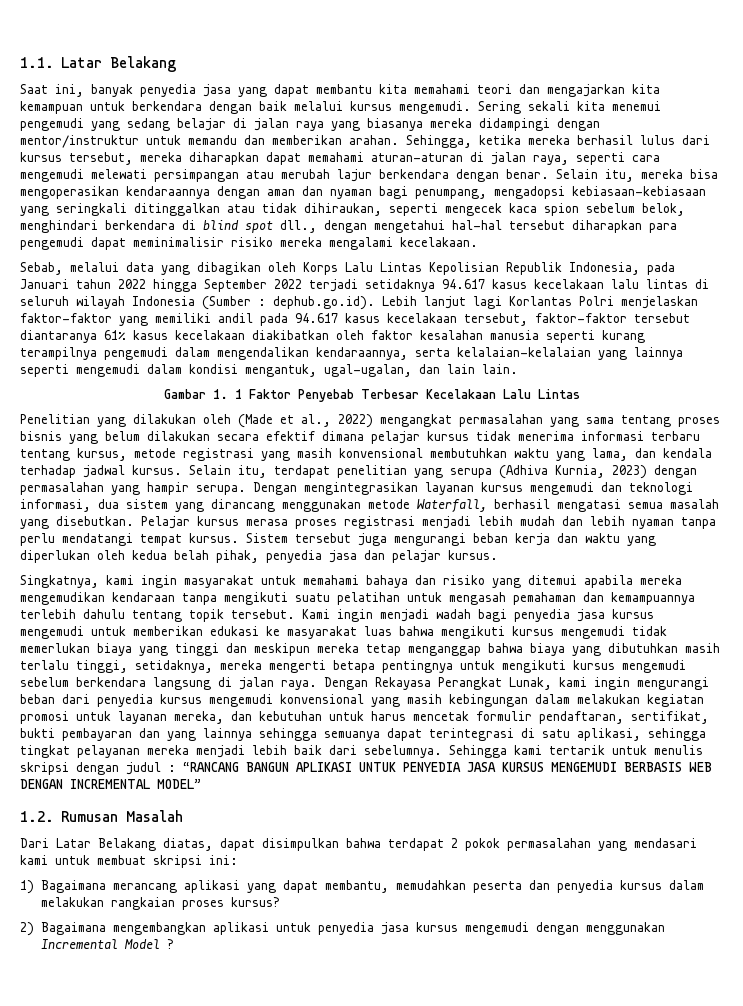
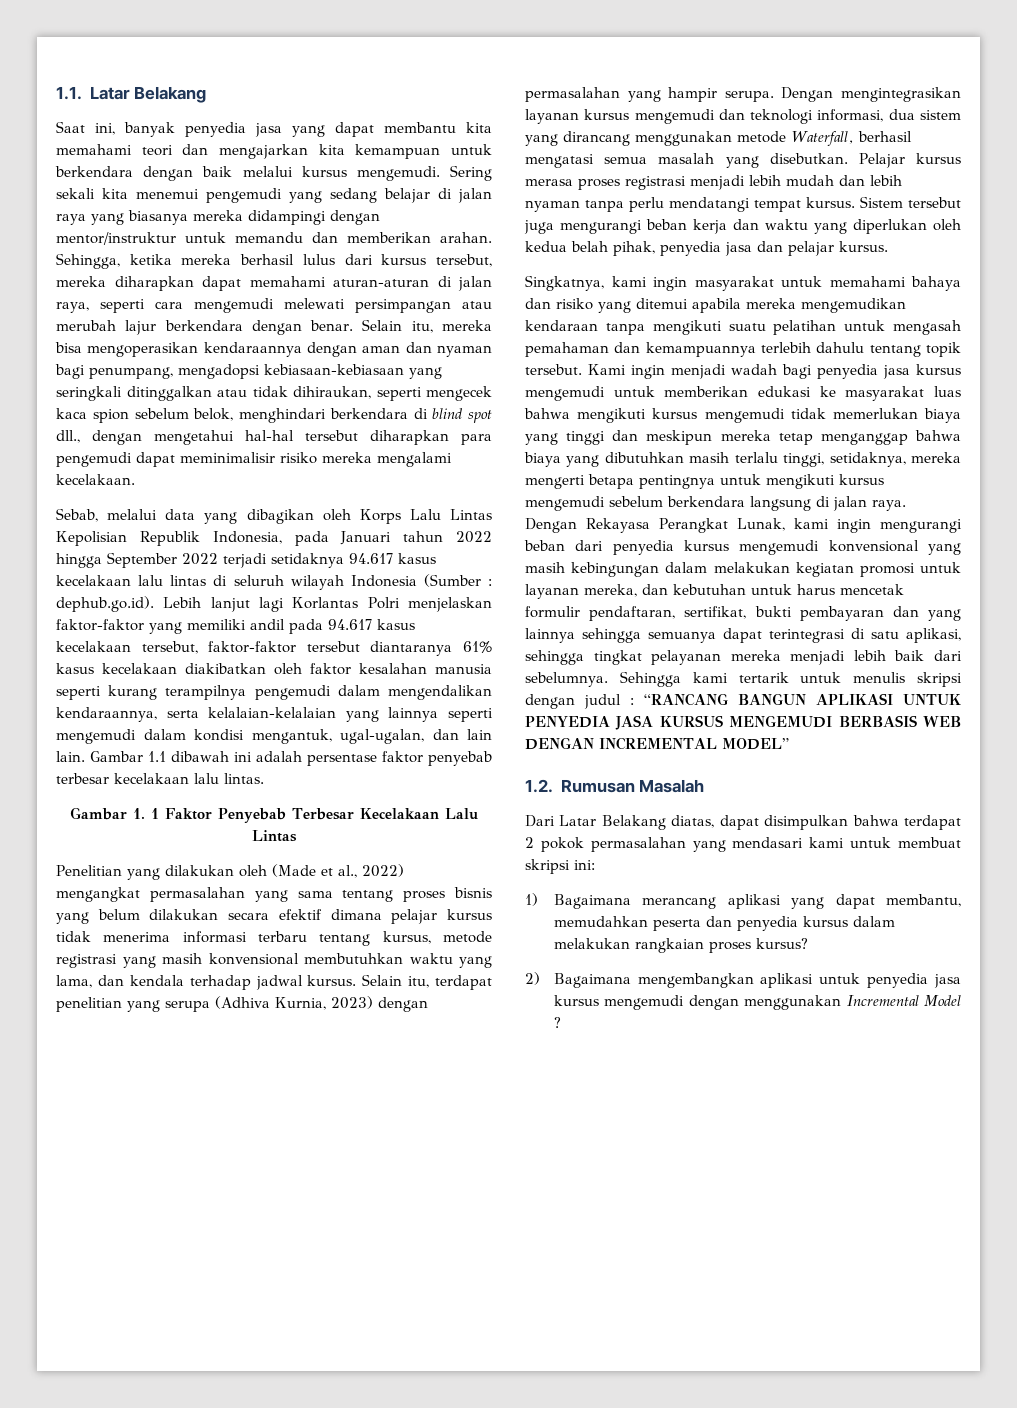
+ Gambar 1.1 dibawah ini adalah persentase faktor penyebab terbesar kecelakaan lalu lintas.

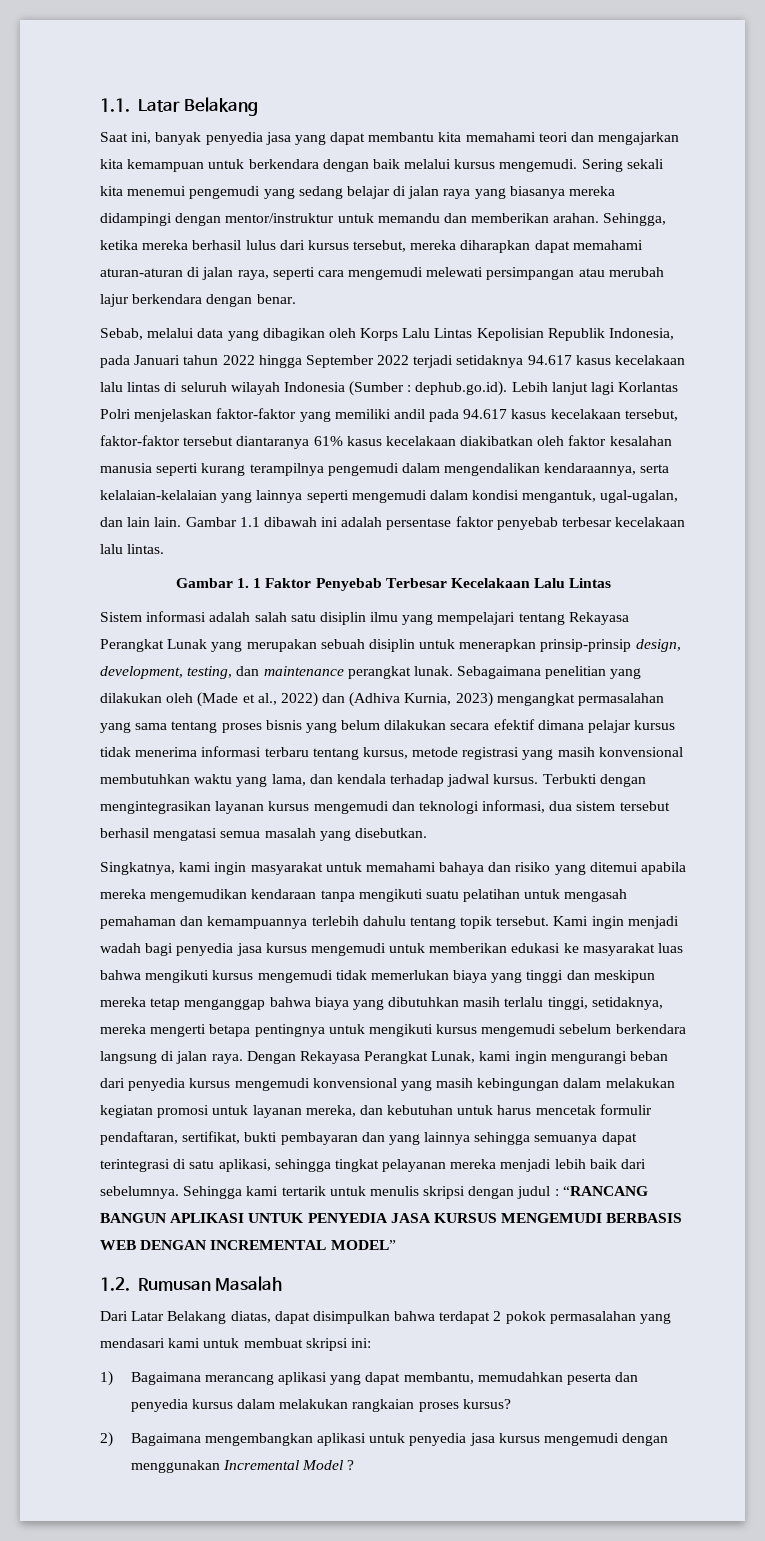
- Selain itu, mereka bisa mengoperasikan kendaraannya dengan aman dan nyaman bagi penumpang, mengadopsi kebiasaan-kebiasaan yang seringkali ditinggalkan atau tidak dihiraukan, seperti mengecek kaca spion sebelum belok, menghindari berkendara di blind spot dll., dengan mengetahui hal-hal tersebut diharapkan para pengemudi dapat meminimalisir risiko mereka mengalami kecelakaan.
- Penelitian yang dilakukan oleh (Made et al., 2022) mengangkat permasalahan yang sama tentang proses bisnis yang belum dilakukan secara efektif dimana pelajar kursus tidak menerima informasi terbaru tentang kursus, metode registrasi yang masih konvensional membutuhkan waktu yang lama, dan kendala terhadap jadwal kursus.
+ Sistem informasi adalah salah satu disiplin ilmu yang mempelajari tentang Rekayasa Perangkat Lunak yang merupakan sebuah disiplin untuk menerapkan prinsip-prinsip design, development, testing, dan maintenance perangkat lunak. Sebagaimana penelitian yang dilakukan oleh (Made et al., 2022) dan (Adhiva Kurnia, 2023) mengangkat permasalahan yang sama tentang proses bisnis yang belum dilakukan secara efektif dimana pelajar kursus tidak menerima informasi terbaru tentang kursus, metode registrasi yang masih konvensional membutuhkan waktu yang lama, dan kendala terhadap jadwal kursus.
- Selain itu, terdapat penelitian yang serupa (Adhiva Kurnia, 2023) dengan permasalahan yang hampir serupa. Dengan mengintegrasikan layanan kursus mengemudi dan teknologi informasi, dua sistem yang dirancang menggunakan metode Waterfall, berhasil mengatasi semua masalah yang disebutkan. Pelajar kursus merasa proses registrasi menjadi lebih mudah dan lebih nyaman tanpa perlu mendatangi tempat kursus. Sistem tersebut juga mengurangi beban kerja dan waktu yang diperlukan oleh kedua belah pihak, penyedia jasa dan pelajar kursus.
+ Terbukti dengan mengintegrasikan layanan kursus mengemudi dan teknologi informasi, dua sistem tersebut berhasil mengatasi semua masalah yang disebutkan.

